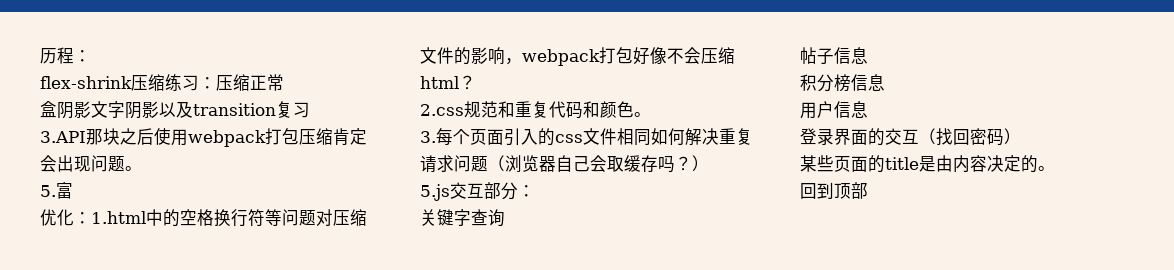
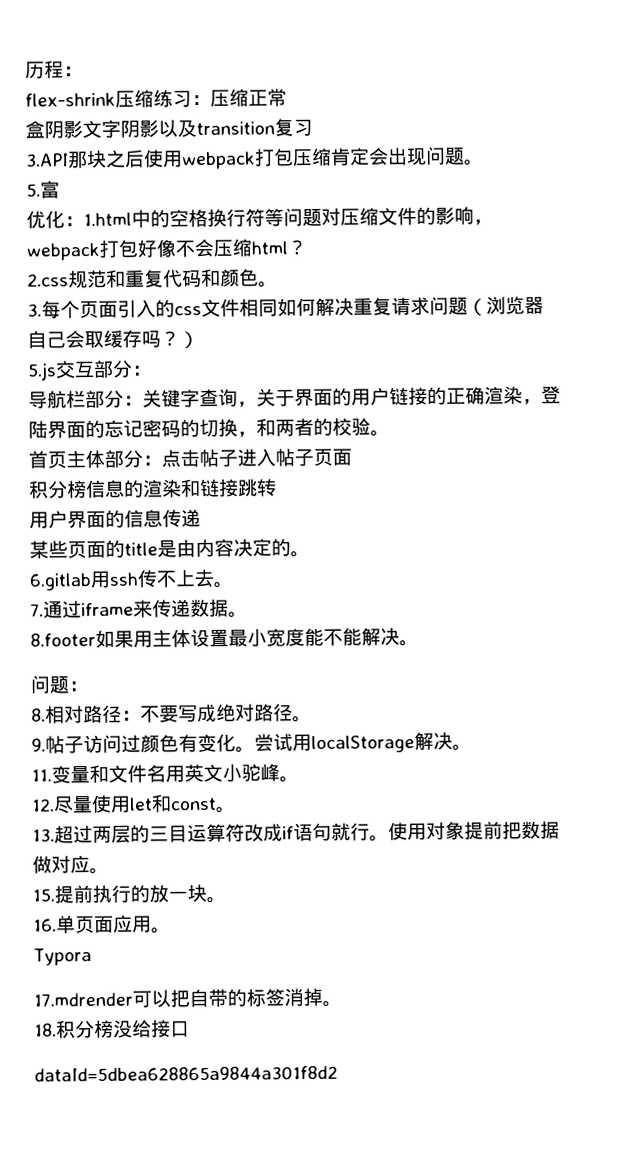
- 关键字查询
- 帖子信息
- 积分榜信息
- 用户信息
- 登录界面的交互（找回密码）
+ 导航栏部分：关键字查询，关于界面的用户链接的正确渲染，登陆界面的忘记密码的切换，和两者的校验。
+ 首页主体部分：点击帖子进入帖子页面
+ 积分榜信息的渲染和链接跳转
+ 用户界面的信息传递
- 回到顶部
+ 6.gitlab用ssh传不上去。
+ 7.通过iframe来传递数据。
+ 8.footer如果用主体设置最小宽度能不能解决。
+ 问题：
+ 8.相对路径：不要写成绝对路径。
+ 9.帖子访问过颜色有变化。尝试用localStorage解决。
+ 11.变量和文件名用英文小驼峰。
+ 12.尽量使用let和const。
+ 13.超过两层的三目运算符改成if语句就行。使用对象提前把数据做对应。
+ 15.提前执行的放一块。
+ 16.单页面应用。
+ Typora
+ 17.mdrender可以把自带的标签消掉。
+ 18.积分榜没给接口
+ dataId=5dbea628865a9844a301f8d2

